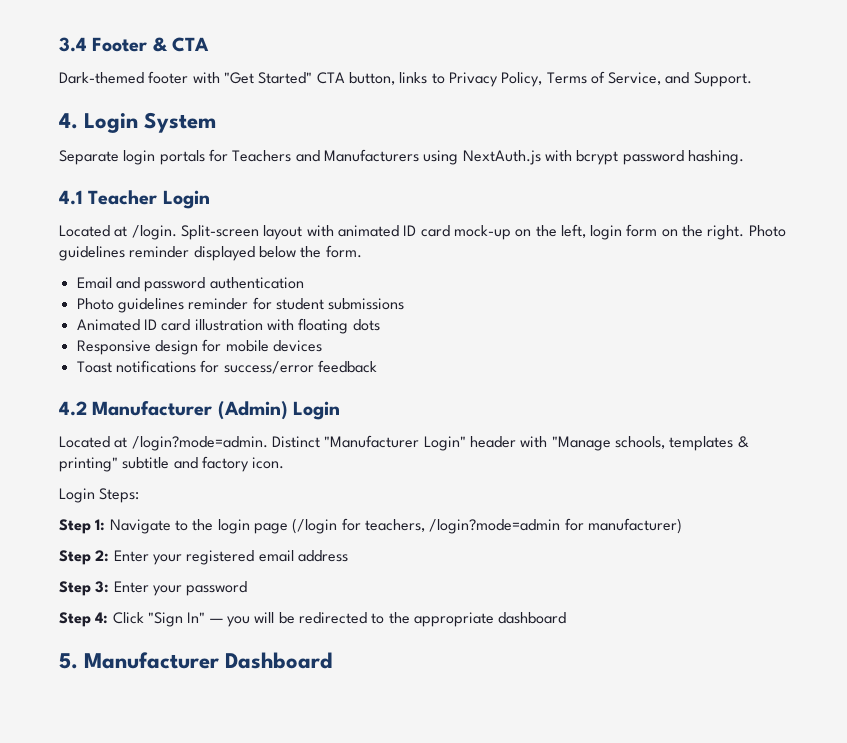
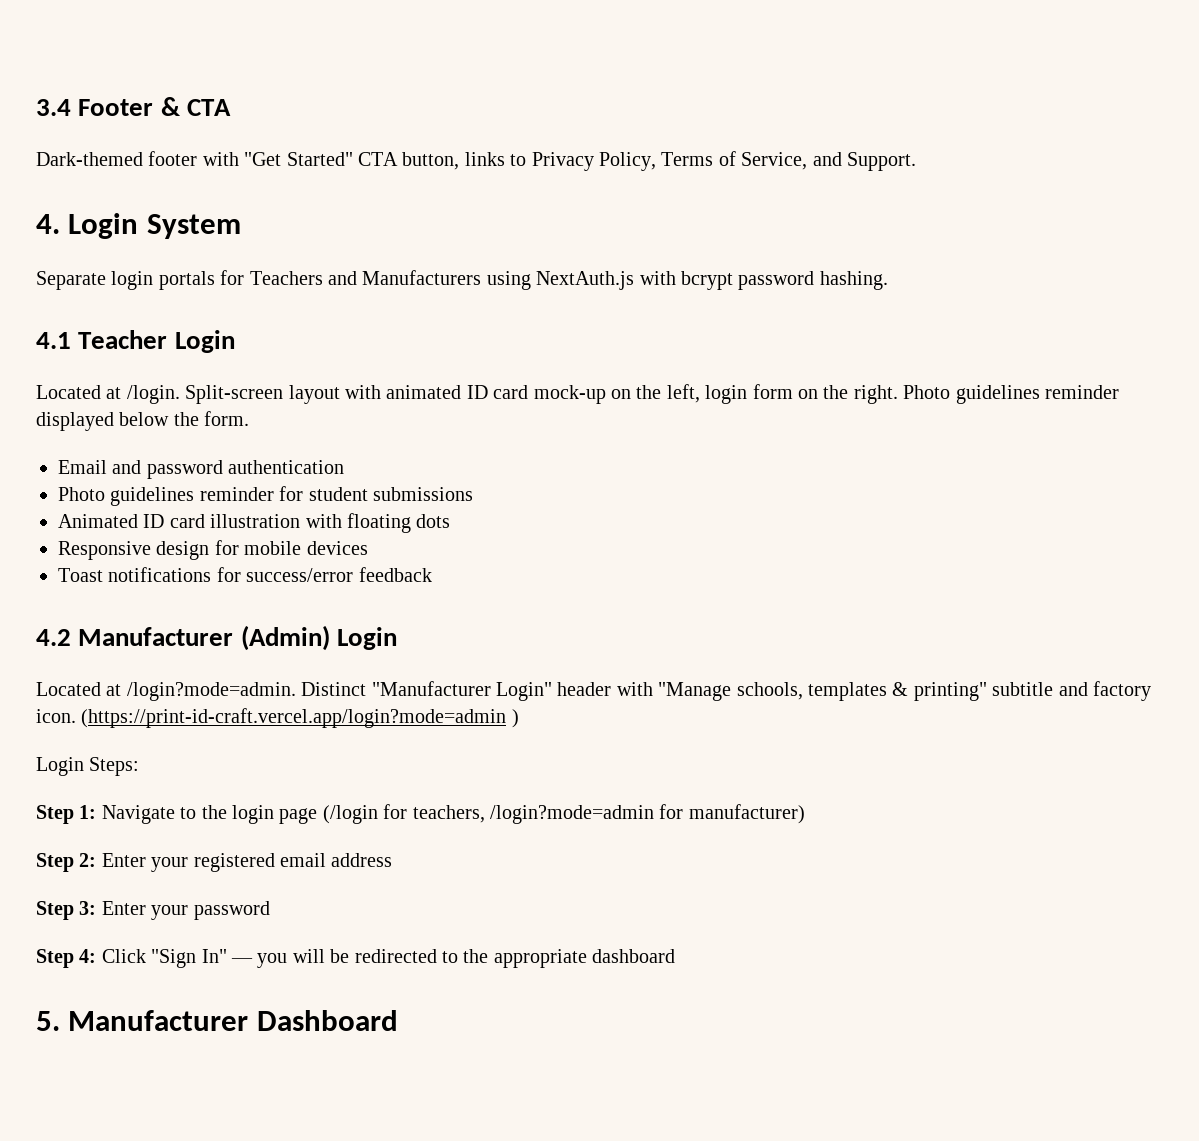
+ (https://print-id-craft.vercel.app/login?mode=admin )

